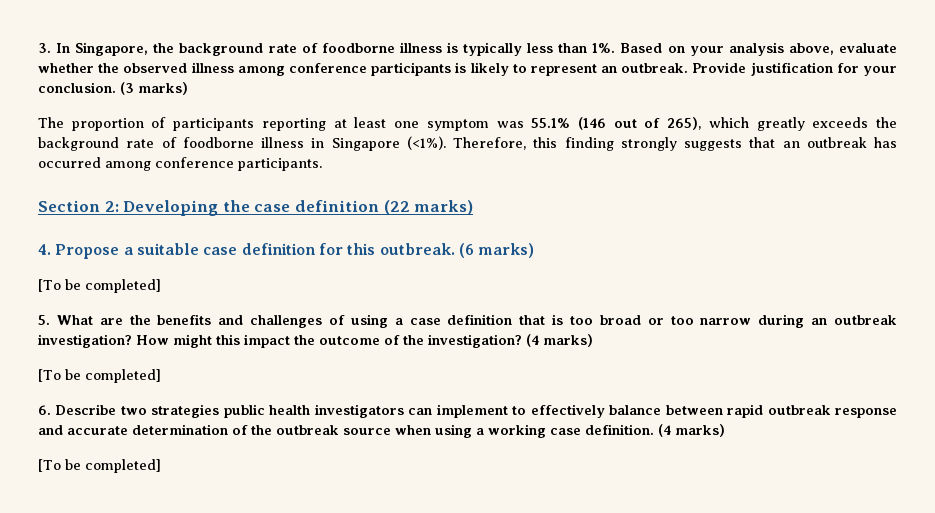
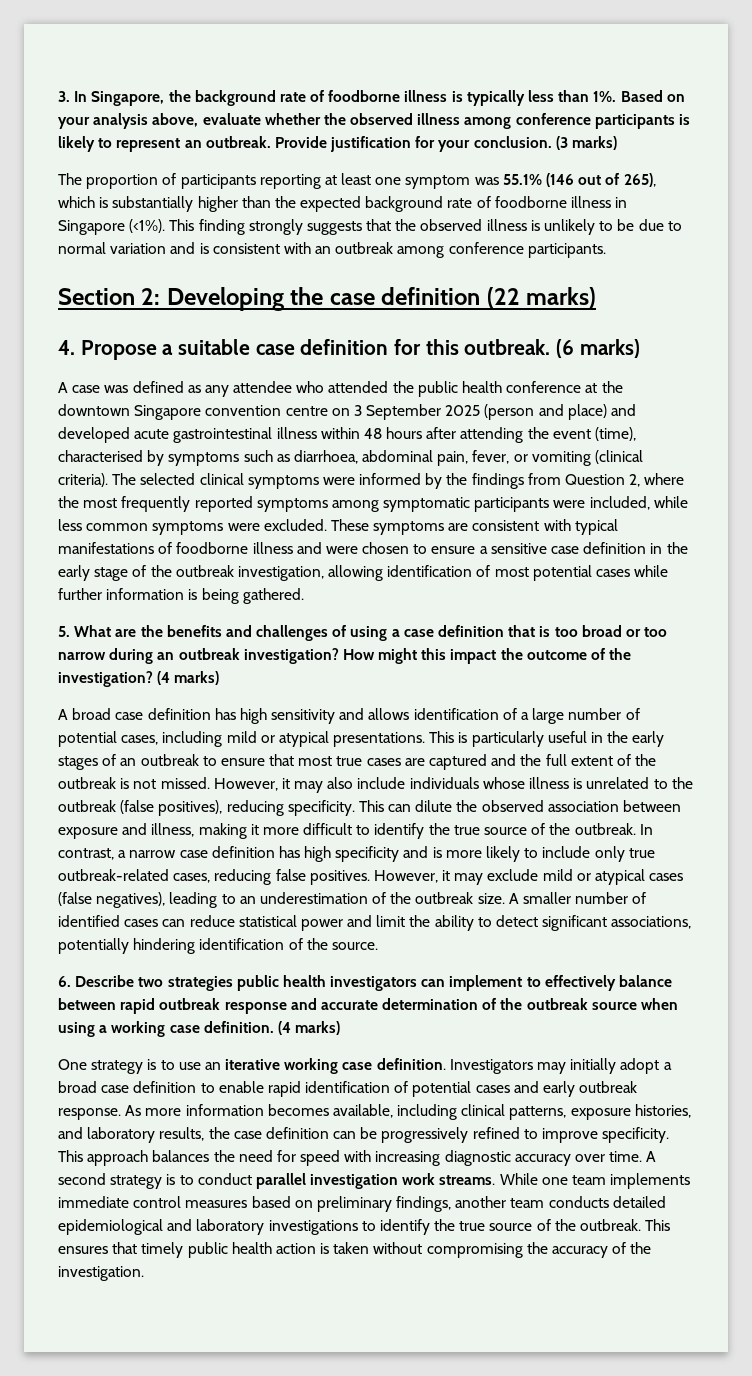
- The proportion of participants reporting at least one symptom was 55.1% (146 out of 265), which greatly exceeds the background rate of foodborne illness in Singapore (<1%).
+ The proportion of participants reporting at least one symptom was 55.1% (146 out of 265), which is substantially higher than the expected background rate of foodborne illness in Singapore (<1%).
- Therefore, this finding strongly suggests that an outbreak has occurred among conference participants.
+ This finding strongly suggests that the observed illness is unlikely to be due to normal variation and is consistent with an outbreak among conference participants.
  (6 marks)
- [To be completed]
+ A case was defined as any attendee who attended the public health conference at the downtown Singapore convention centre on 3 September 2025 (person and place) and developed acute gastrointestinal illness within 48 hours after attending the event (time), characterised by symptoms such as diarrhoea, abdominal pain, fever, or vomiting (clinical criteria). The selected clinical symptoms were informed by the findings from Question 2, where the most frequently reported symptoms among symptomatic participants were included, while less common symptoms were excluded. These symptoms are consistent with typical manifestations of foodborne illness and were chosen to ensure a sensitive case definition in the early stage of the outbreak investigation, allowing identification of most potential cases while further information is being gathered.
  How might this impact the outcome of the investigation? (4 marks)
- [To be completed]
+ A broad case definition has high sensitivity and allows identification of a large number of potential cases, including mild or atypical presentations. This is particularly useful in the early stages of an outbreak to ensure that most true cases are captured and the full extent of the outbreak is not missed. However, it may also include individuals whose illness is unrelated to the outbreak (false positives), reducing specificity. This can dilute the observed association between exposure and illness, making it more difficult to identify the true source of the outbreak. In contrast, a narrow case definition has high specificity and is more likely to include only true outbreak-related cases, reducing false positives. However, it may exclude mild or atypical cases (false negatives), leading to an underestimation of the outbreak size. A smaller number of identified cases can reduce statistical power and limit the ability to detect significant associations, potentially hindering identification of the source.
  6. Describe two strategies public health investigators can implement to effectively balance between rapid outbreak response and accurate determination of the outbreak source when using a working case definition. (4 marks)
- [To be completed]
+ One strategy is to use an iterative working case definition. Investigators may initially adopt a broad case definition to enable rapid identification of potential cases and early outbreak response. As more information becomes available, including clinical patterns, exposure histories, and laboratory results, the case definition can be progressively refined to improve specificity. This approach balances the need for speed with increasing diagnostic accuracy over time. A second strategy is to conduct parallel investigation work streams. While one team implements immediate control measures based on preliminary findings, another team conducts detailed epidemiological and laboratory investigations to identify the true source of the outbreak. This ensures that timely public health action is taken without compromising the accuracy of the investigation.

